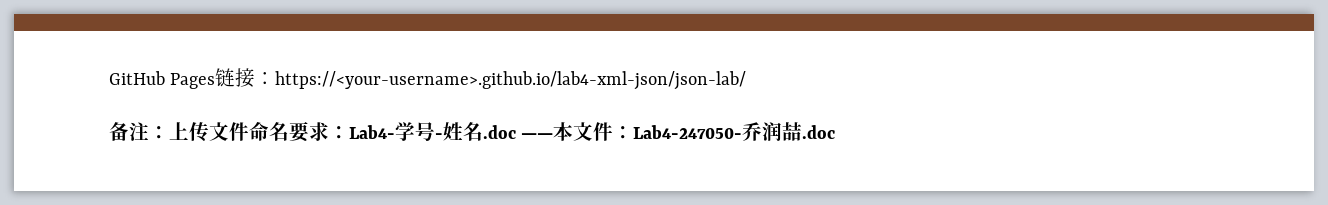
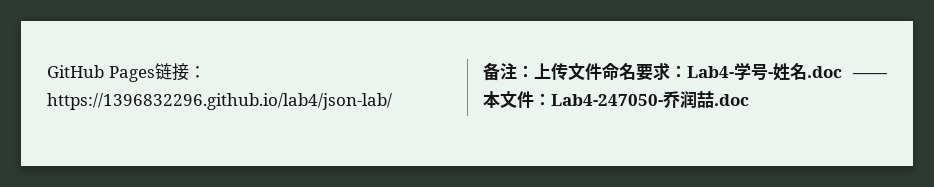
- GitHub Pages链接：https://<your-username>.github.io/lab4-xml-json/json-lab/
+ GitHub Pages链接：https://1396832296.github.io/lab4/json-lab/

